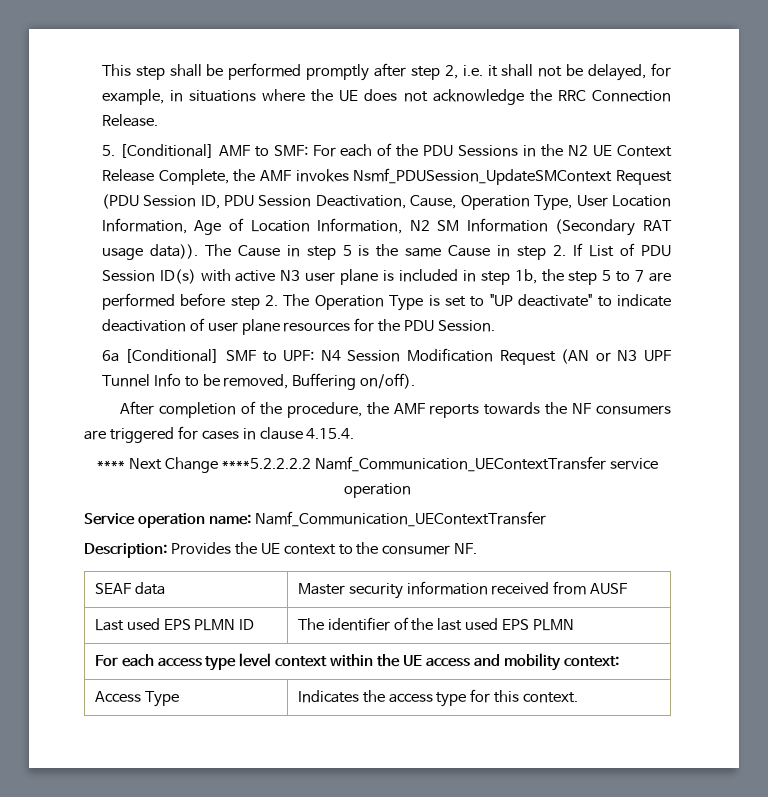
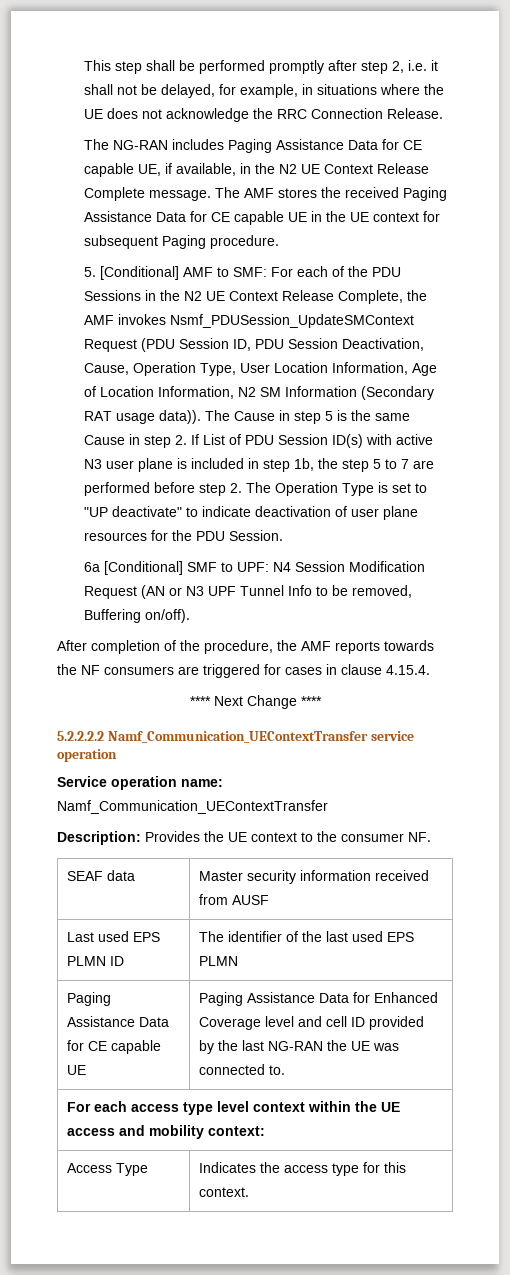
+ The NG-RAN includes Paging Assistance Data for CE capable UE, if available, in the N2 UE Context Release Complete message. The AMF stores the received Paging Assistance Data for CE capable UE in the UE context for subsequent Paging procedure.
- **** Next Change ****5.2.2.2.2 Namf_Communication_UEContextTransfer service operation
+ **** Next Change ****
+ 5.2.2.2.2 Namf_Communication_UEContextTransfer service operation
+ Paging Assistance Data for CE capable UE | Paging Assistance Data for Enhanced Coverage level and cell ID provided by the last NG-RAN the UE was connected to.

